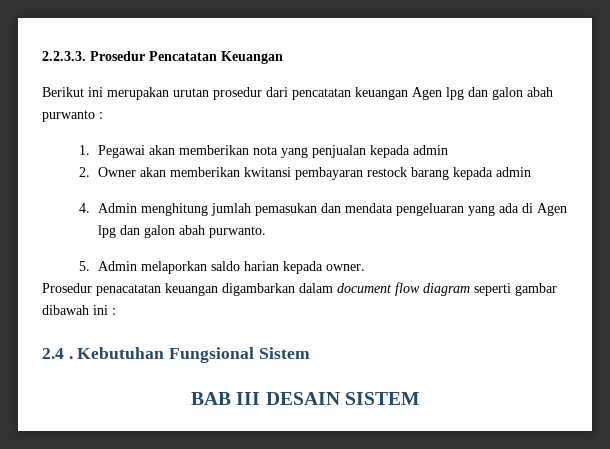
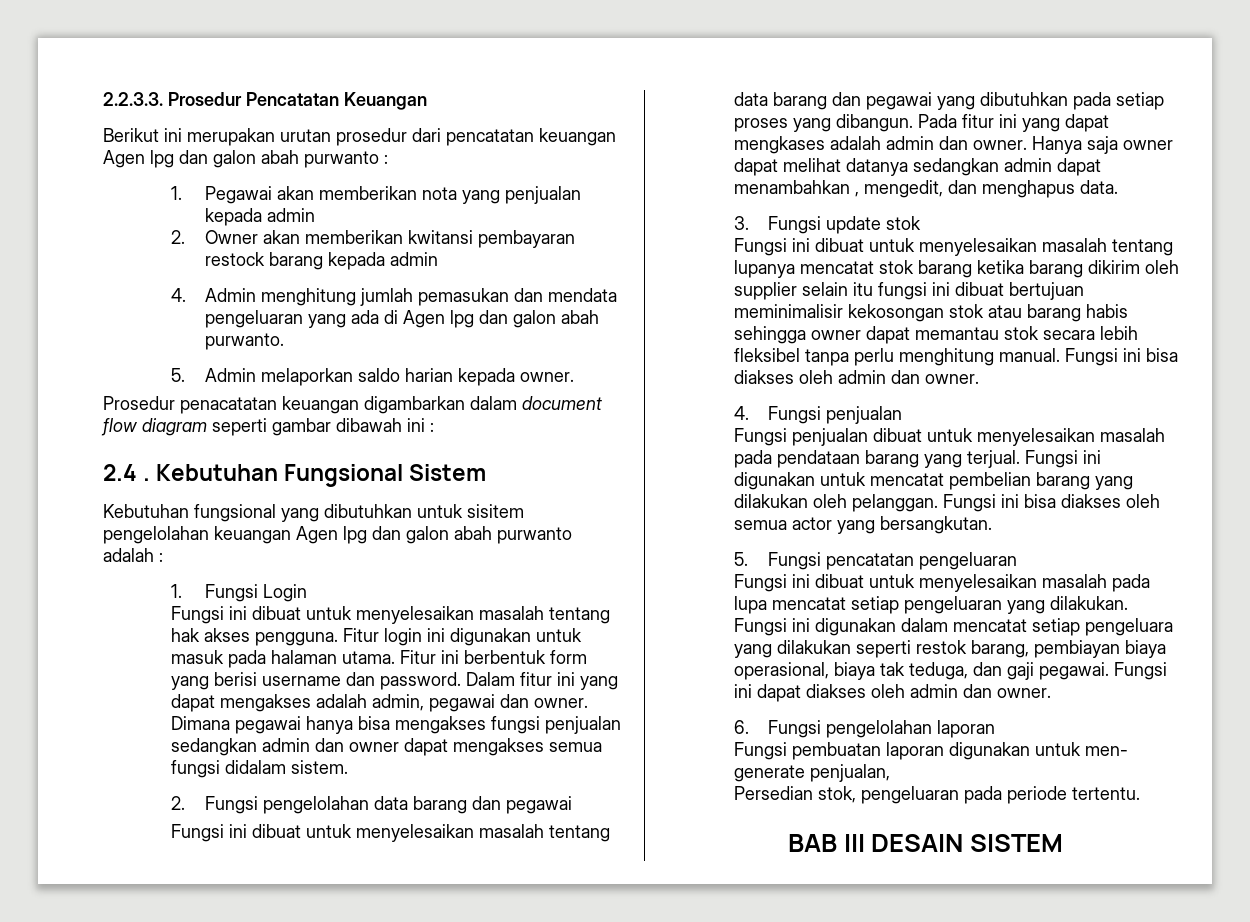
+ Kebutuhan fungsional yang dibutuhkan untuk sisitem pengelolahan keuangan Agen lpg dan galon abah purwanto adalah :
+ 1. Fungsi Login
+ Fungsi ini dibuat untuk menyelesaikan masalah tentang hak akses pengguna. Fitur login ini digunakan untuk masuk pada halaman utama. Fitur ini berbentuk form yang berisi username dan password. Dalam fitur ini yang dapat mengakses adalah admin, pegawai dan owner. Dimana pegawai hanya bisa mengakses fungsi penjualan sedangkan admin dan owner dapat mengakses semua fungsi didalam sistem.
+ 2. Fungsi pengelolahan data barang dan pegawai
+ Fungsi ini dibuat untuk menyelesaikan masalah tentang data barang dan pegawai yang dibutuhkan pada setiap proses yang dibangun. Pada fitur ini yang dapat mengkases adalah admin dan owner. Hanya saja owner dapat melihat datanya sedangkan admin dapat menambahkan , mengedit, dan menghapus data.
+ 3. Fungsi update stok
+ Fungsi ini dibuat untuk menyelesaikan masalah tentang lupanya mencatat stok barang ketika barang dikirim oleh supplier selain itu fungsi ini dibuat bertujuan meminimalisir kekosongan stok atau barang habis sehingga owner dapat memantau stok secara lebih fleksibel tanpa perlu menghitung manual. Fungsi ini bisa diakses oleh admin dan owner.
+ 4. Fungsi penjualan
+ Fungsi penjualan dibuat untuk menyelesaikan masalah pada pendataan barang yang terjual. Fungsi ini digunakan untuk mencatat pembelian barang yang dilakukan oleh pelanggan. Fungsi ini bisa diakses oleh semua actor yang bersangkutan.
+ 5. Fungsi pencatatan pengeluaran
+ Fungsi ini dibuat untuk menyelesaikan masalah pada lupa mencatat setiap pengeluaran yang dilakukan. Fungsi ini digunakan dalam mencatat setiap pengeluara yang dilakukan seperti restok barang, pembiayan biaya operasional, biaya tak teduga, dan gaji pegawai. Fungsi ini dapat diakses oleh admin dan owner.
+ 6. Fungsi pengelolahan laporan
+ Fungsi pembuatan laporan digunakan untuk men- generate penjualan,
+ Persedian stok, pengeluaran pada periode tertentu.

